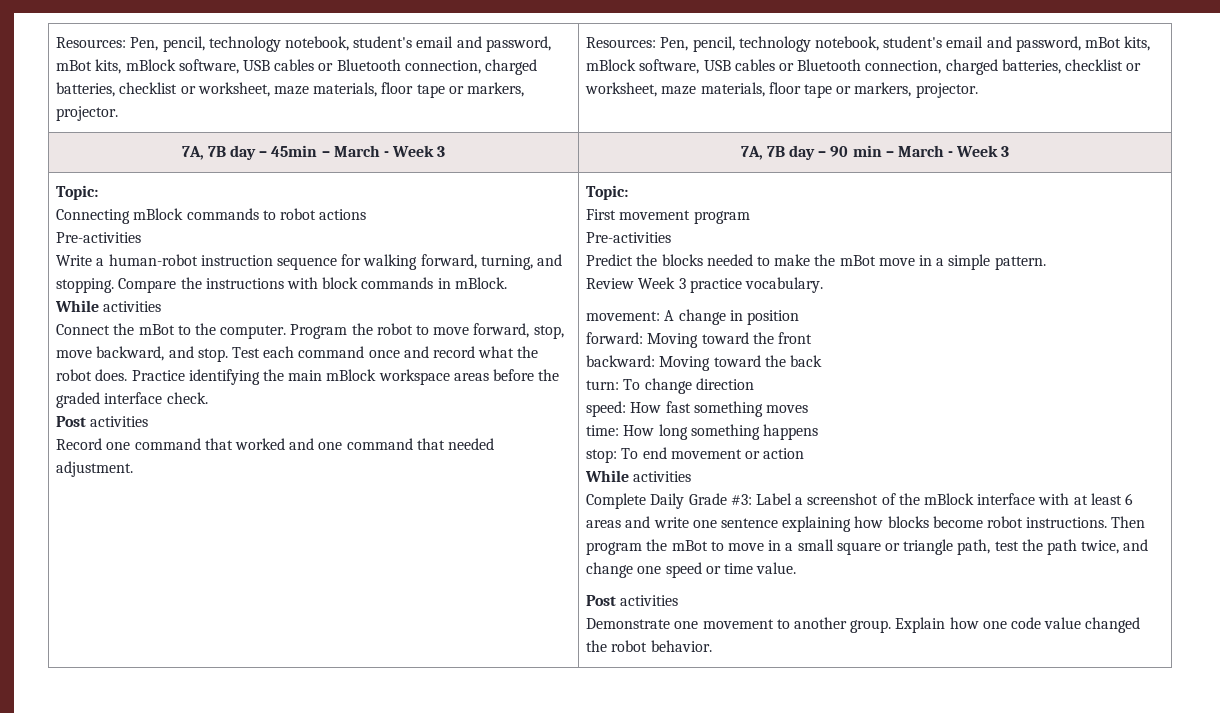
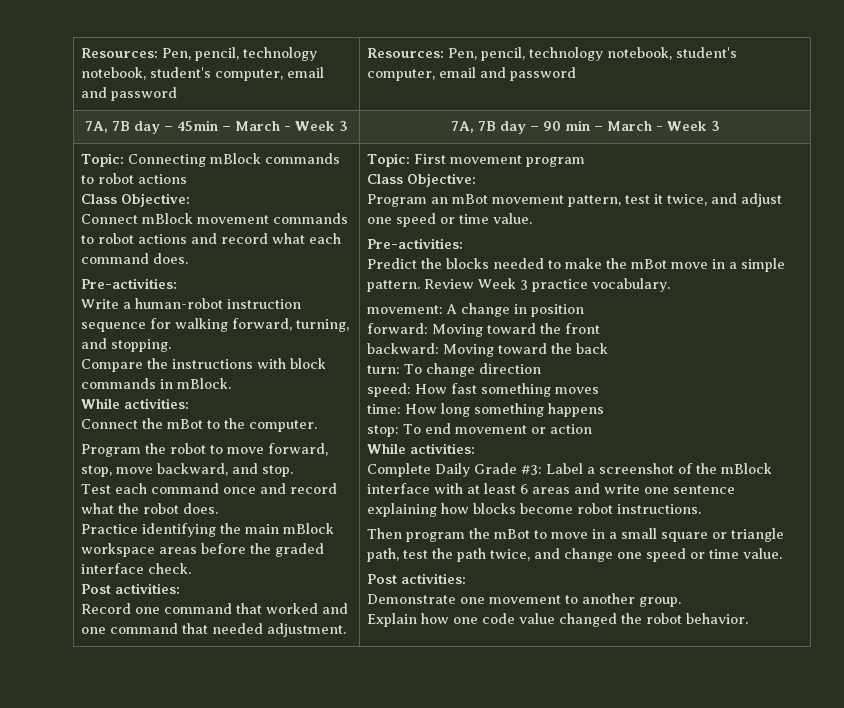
- Resources: Pen, pencil, technology notebook, student's email and password, mBot kits, mBlock software, USB cables or Bluetooth connection, charged batteries, checklist or worksheet, maze materials, floor tape or markers, projector. | Resources: Pen, pencil, technology notebook, student's email and password, mBot kits, mBlock software, USB cables or Bluetooth connection, charged batteries, checklist or worksheet, maze materials, floor tape or markers, projector.
+ Resources: Pen, pencil, technology notebook, student's computer, email and password | Resources: Pen, pencil, technology notebook, student's computer, email and password
  7A, 7B day – 45min – March - Week 3 | 7A, 7B day – 90 min – March - Week 3
- Topic:
- Connecting mBlock commands to robot actions
- Pre-activities
+ Topic: Connecting mBlock commands to robot actions
+ Class Objective:
+ Connect mBlock movement commands to robot actions and record what each command does.
+ Pre-activities:
- Write a human-robot instruction sequence for walking forward, turning, and stopping. Compare the instructions with block commands in mBlock.
- While activities
+ Write a human-robot instruction sequence for walking forward, turning, and stopping.
+ Compare the instructions with block commands in mBlock.
+ While activities:
- Connect the mBot to the computer. Program the robot to move forward, stop, move backward, and stop. Test each command once and record what the robot does. Practice identifying the main mBlock workspace areas before the graded interface check.
- Post activities
+ Connect the mBot to the computer.
+ Program the robot to move forward, stop, move backward, and stop.
+ Test each command once and record what the robot does.
+ Practice identifying the main mBlock workspace areas before the graded interface check.
+ Post activities:
- Record one command that worked and one command that needed adjustment. | Topic:
- First movement program
- Pre-activities
+ Record one command that worked and one command that needed adjustment. | Topic: First movement program
+ Class Objective:
+ Program an mBot movement pattern, test it twice, and adjust one speed or time value.
+ Pre-activities:
- Predict the blocks needed to make the mBot move in a simple pattern.
- Review Week 3 practice vocabulary.
+ Predict the blocks needed to make the mBot move in a simple pattern. Review Week 3 practice vocabulary.
  stop: To end movement or action
- While activities
+ While activities:
- Complete Daily Grade #3: Label a screenshot of the mBlock interface with at least 6 areas and write one sentence explaining how blocks become robot instructions. Then program the mBot to move in a small square or triangle path, test the path twice, and change one speed or time value.
- Post activities
+ Complete Daily Grade #3: Label a screenshot of the mBlock interface with at least 6 areas and write one sentence explaining how blocks become robot instructions.
+ Then program the mBot to move in a small square or triangle path, test the path twice, and change one speed or time value.
+ Post activities:
- Demonstrate one movement to another group. Explain how one code value changed the robot behavior.
+ Demonstrate one movement to another group.
+ Explain how one code value changed the robot behavior.

